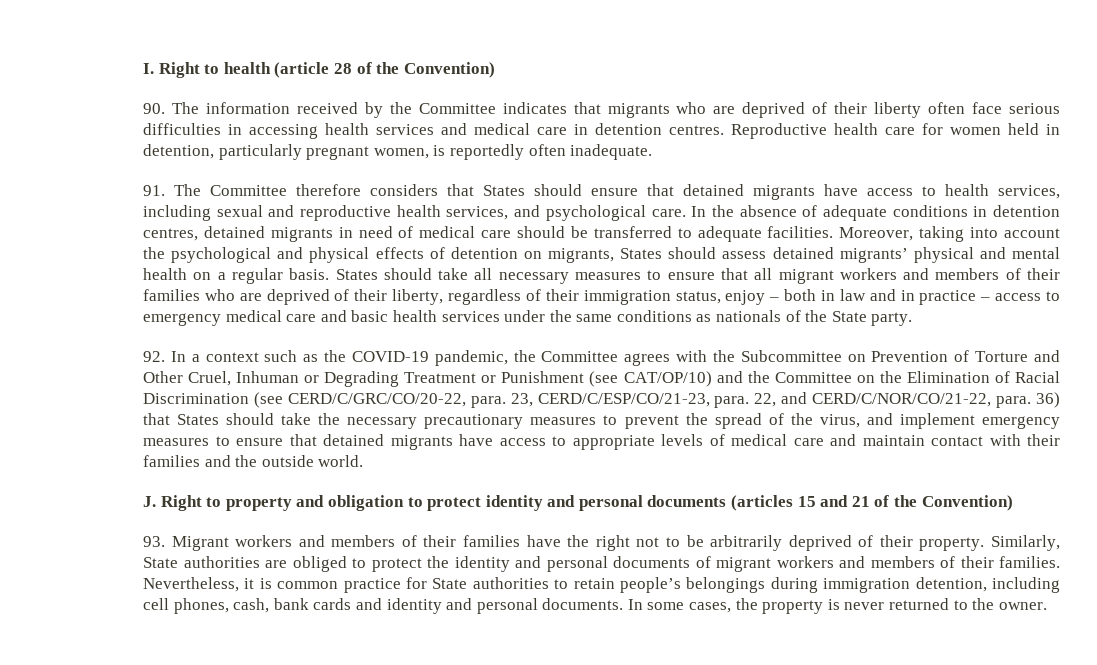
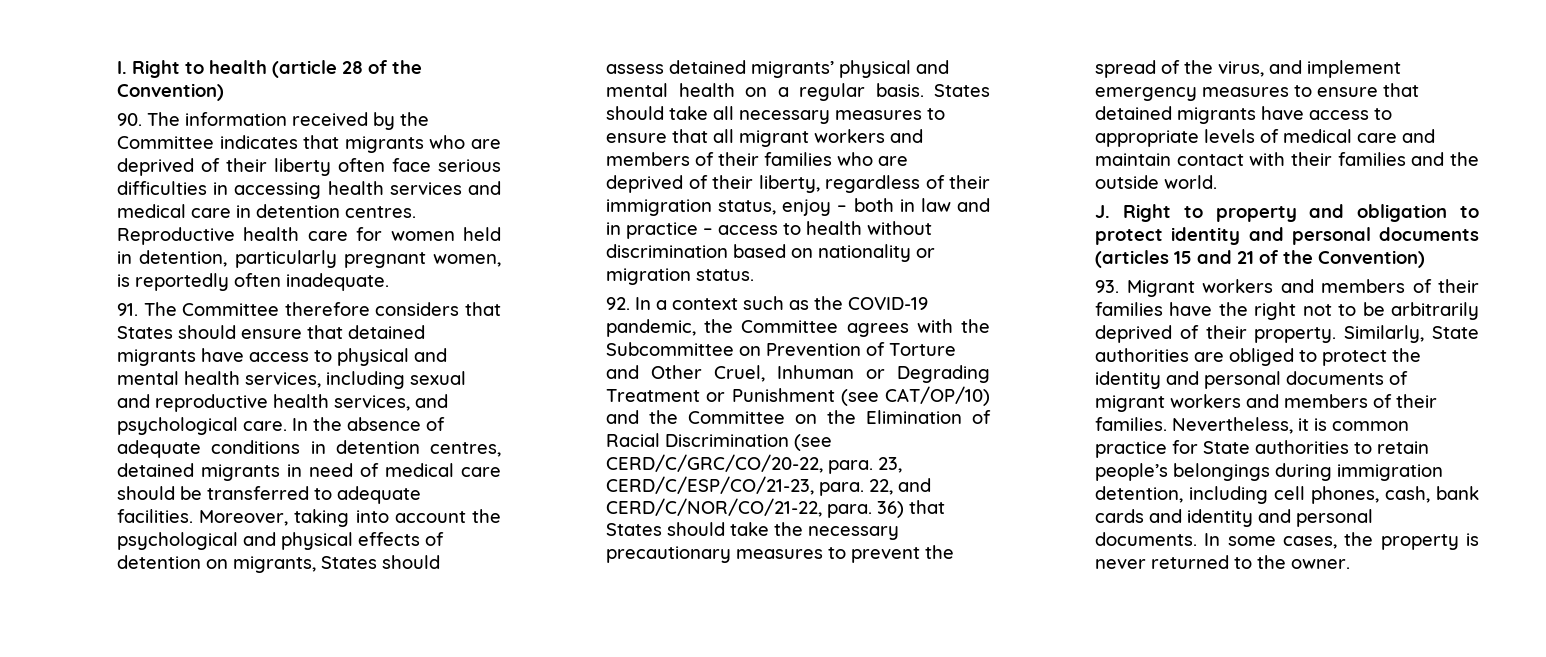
- 91. The Committee therefore considers that States should ensure that detained migrants have access to health services, including sexual and reproductive health services, and psychological care.
+ 91. The Committee therefore considers that States should ensure that detained migrants have access to physical and mental health services, including sexual and reproductive health services, and psychological care.
- States should take all necessary measures to ensure that all migrant workers and members of their families who are deprived of their liberty, regardless of their immigration status, enjoy – both in law and in practice – access to emergency medical care and basic health services under the same conditions as nationals of the State party.
+ States should take all necessary measures to ensure that all migrant workers and members of their families who are deprived of their liberty, regardless of their immigration status, enjoy – both in law and in practice – access to health without discrimination based on nationality or migration status.

